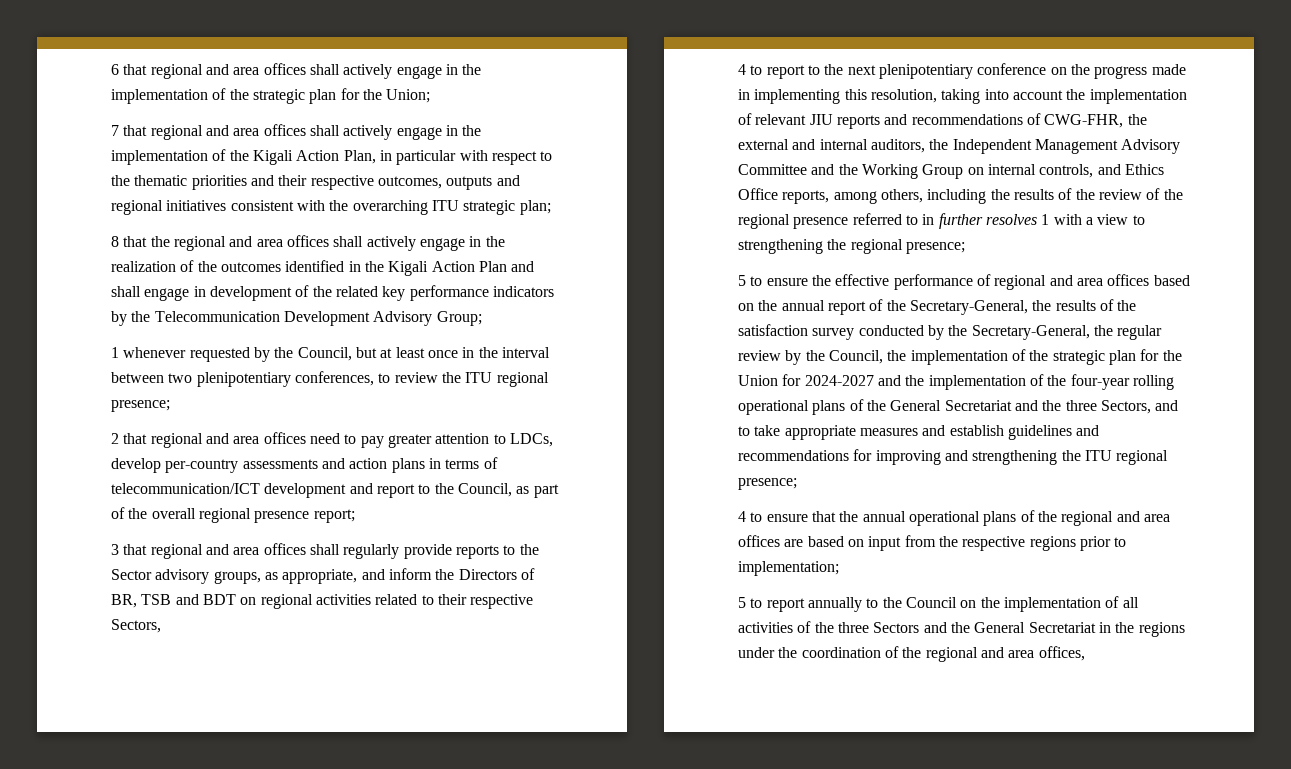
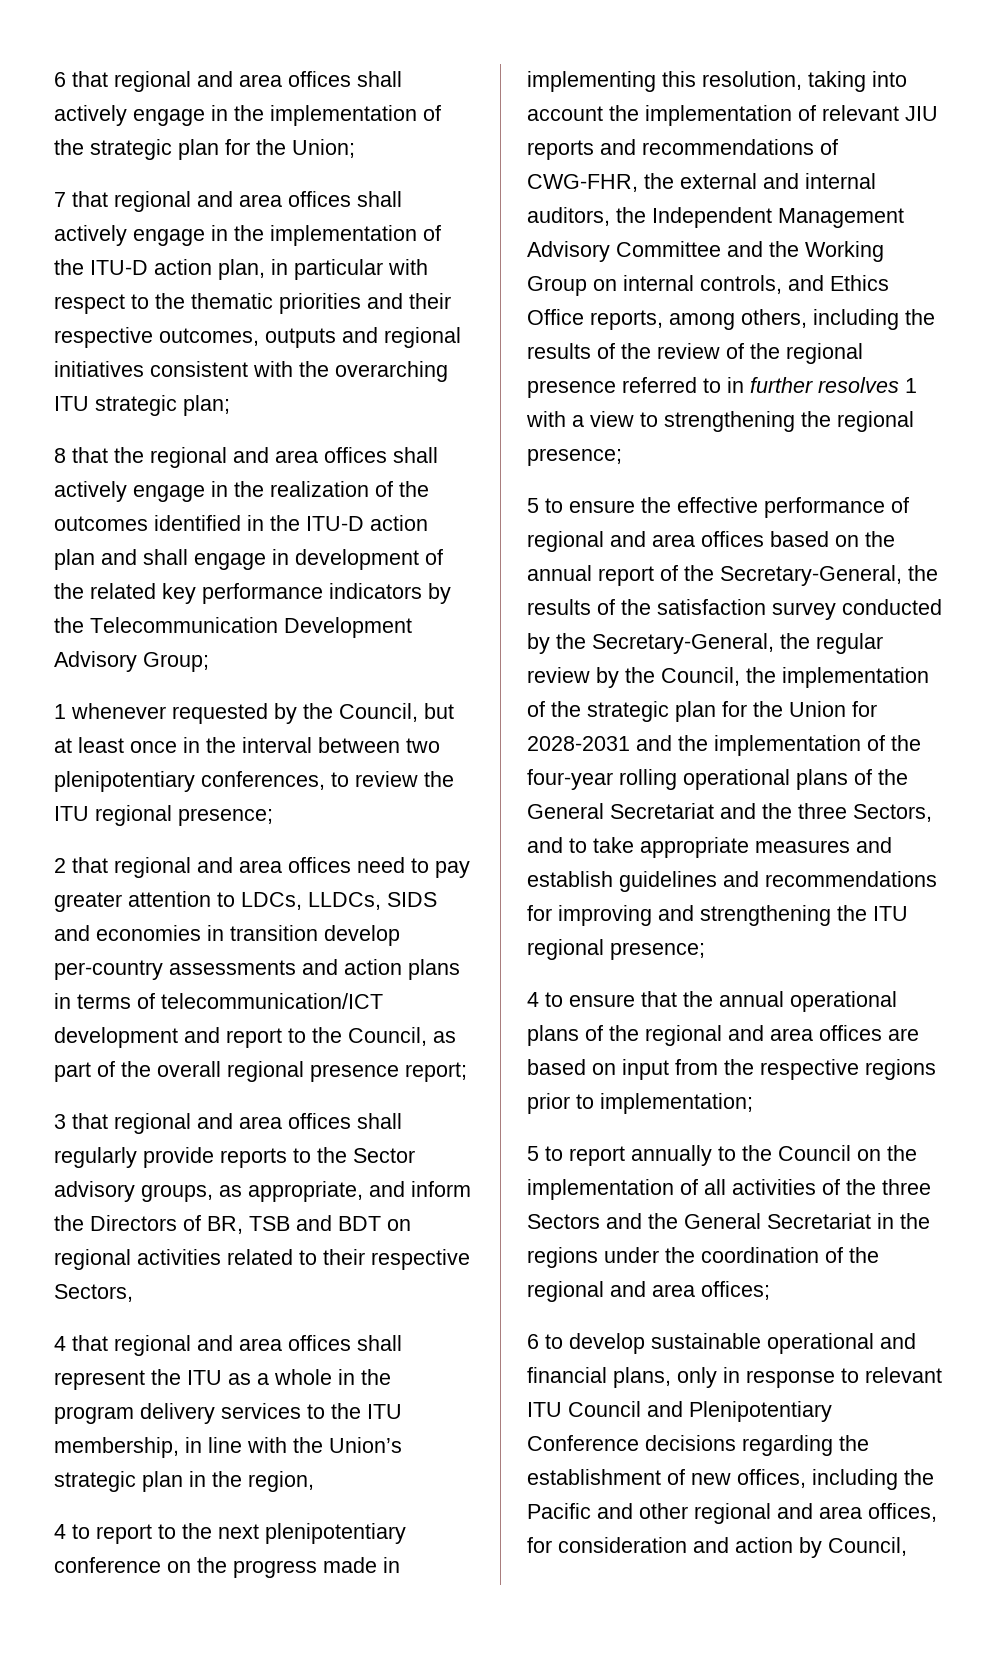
- 7 that regional and area offices shall actively engage in the implementation of the Kigali Action Plan, in particular with respect to the thematic priorities and their respective outcomes, outputs and regional initiatives consistent with the overarching ITU strategic plan;
+ 7 that regional and area offices shall actively engage in the implementation of the ITU-D action plan, in particular with respect to the thematic priorities and their respective outcomes, outputs and regional initiatives consistent with the overarching ITU strategic plan;
- 8 that the regional and area offices shall actively engage in the realization of the outcomes identified in the Kigali Action Plan and shall engage in development of the related key performance indicators by the Telecommunication Development Advisory Group;
+ 8 that the regional and area offices shall actively engage in the realization of the outcomes identified in the ITU-D action plan and shall engage in development of the related key performance indicators by the Telecommunication Development Advisory Group;
- 2 that regional and area offices need to pay greater attention to LDCs, develop per-country assessments and action plans in terms of telecommunication/ICT development and report to the Council, as part of the overall regional presence report;
+ 2 that regional and area offices need to pay greater attention to LDCs, LLDCs, SIDS and economies in transition develop per-country assessments and action plans in terms of telecommunication/ICT development and report to the Council, as part of the overall regional presence report;
+ 4 that regional and area offices shall represent the ITU as a whole in the program delivery services to the ITU membership, in line with the Union’s strategic plan in the region,
- 5 to ensure the effective performance of regional and area offices based on the annual report of the Secretary-General, the results of the satisfaction survey conducted by the Secretary-General, the regular review by the Council, the implementation of the strategic plan for the Union for 2024-2027 and the implementation of the four-year rolling operational plans of the General Secretariat and the three Sectors, and to take appropriate measures and establish guidelines and recommendations for improving and strengthening the ITU regional presence;
+ 5 to ensure the effective performance of regional and area offices based on the annual report of the Secretary-General, the results of the satisfaction survey conducted by the Secretary-General, the regular review by the Council, the implementation of the strategic plan for the Union for 2028-2031 and the implementation of the four-year rolling operational plans of the General Secretariat and the three Sectors, and to take appropriate measures and establish guidelines and recommendations for improving and strengthening the ITU regional presence;
- 5 to report annually to the Council on the implementation of all activities of the three Sectors and the General Secretariat in the regions under the coordination of the regional and area offices,
+ 5 to report annually to the Council on the implementation of all activities of the three Sectors and the General Secretariat in the regions under the coordination of the regional and area offices;
+ 6 to develop sustainable operational and financial plans, only in response to relevant ITU Council and Plenipotentiary Conference decisions regarding the establishment of new offices, including the Pacific and other regional and area offices, for consideration and action by Council,

